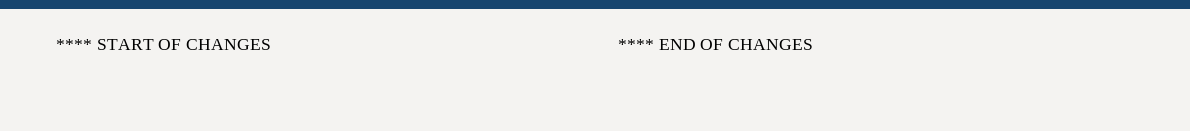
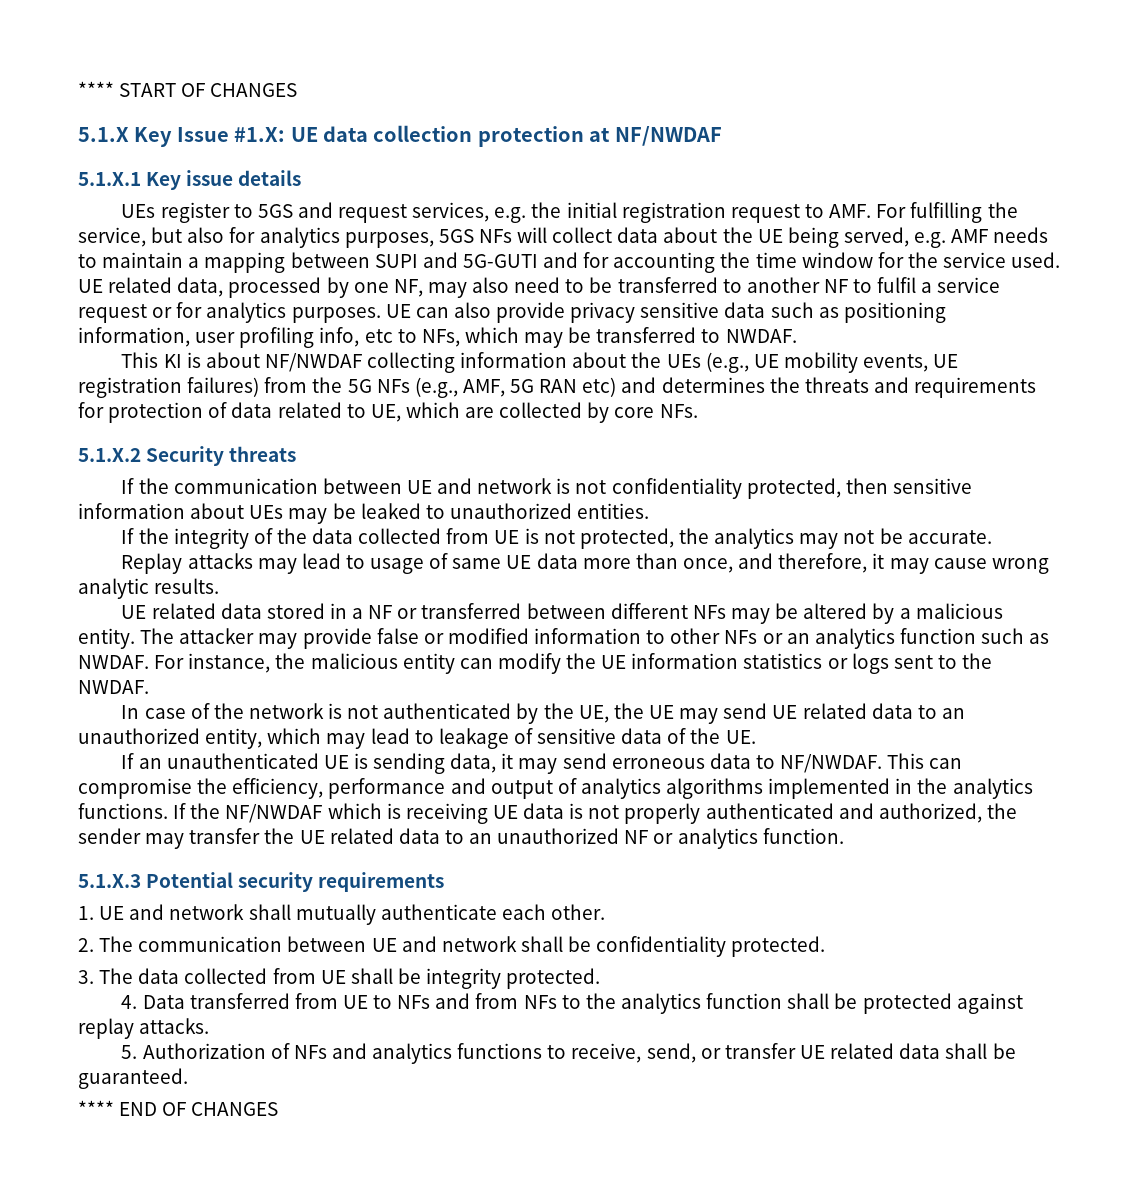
+ 5.1.X Key Issue #1.X: UE data collection protection at NF/NWDAF
+ 5.1.X.1 Key issue details
+ UEs register to 5GS and request services, e.g. the initial registration request to AMF. For fulfilling the service, but also for analytics purposes, 5GS NFs will collect data about the UE being served, e.g. AMF needs to maintain a mapping between SUPI and 5G-GUTI and for accounting the time window for the service used. UE related data, processed by one NF, may also need to be transferred to another NF to fulfil a service request or for analytics purposes. UE can also provide privacy sensitive data such as positioning information, user profiling info, etc to NFs, which may be transferred to NWDAF.
+ This KI is about NF/NWDAF collecting information about the UEs (e.g., UE mobility events, UE registration failures) from the 5G NFs (e.g., AMF, 5G RAN etc) and determines the threats and requirements for protection of data related to UE, which are collected by core NFs.
+ 5.1.X.2 Security threats
+ If the communication between UE and network is not confidentiality protected, then sensitive information about UEs may be leaked to unauthorized entities.
+ If the integrity of the data collected from UE is not protected, the analytics may not be accurate.
+ Replay attacks may lead to usage of same UE data more than once, and therefore, it may cause wrong analytic results.
+ UE related data stored in a NF or transferred between different NFs may be altered by a malicious entity. The attacker may provide false or modified information to other NFs or an analytics function such as NWDAF. For instance, the malicious entity can modify the UE information statistics or logs sent to the NWDAF.
+ In case of the network is not authenticated by the UE, the UE may send UE related data to an unauthorized entity, which may lead to leakage of sensitive data of the UE.
+ If an unauthenticated UE is sending data, it may send erroneous data to NF/NWDAF. This can compromise the efficiency, performance and output of analytics algorithms implemented in the analytics functions. If the NF/NWDAF which is receiving UE data is not properly authenticated and authorized, the sender may transfer the UE related data to an unauthorized NF or analytics function.
+ 5.1.X.3 Potential security requirements
+ 1. UE and network shall mutually authenticate each other.
+ 2. The communication between UE and network shall be confidentiality protected.
+ 3. The data collected from UE shall be integrity protected.
+ 4. Data transferred from UE to NFs and from NFs to the analytics function shall be protected against replay attacks.
+ 5. Authorization of NFs and analytics functions to receive, send, or transfer UE related data shall be guaranteed.

